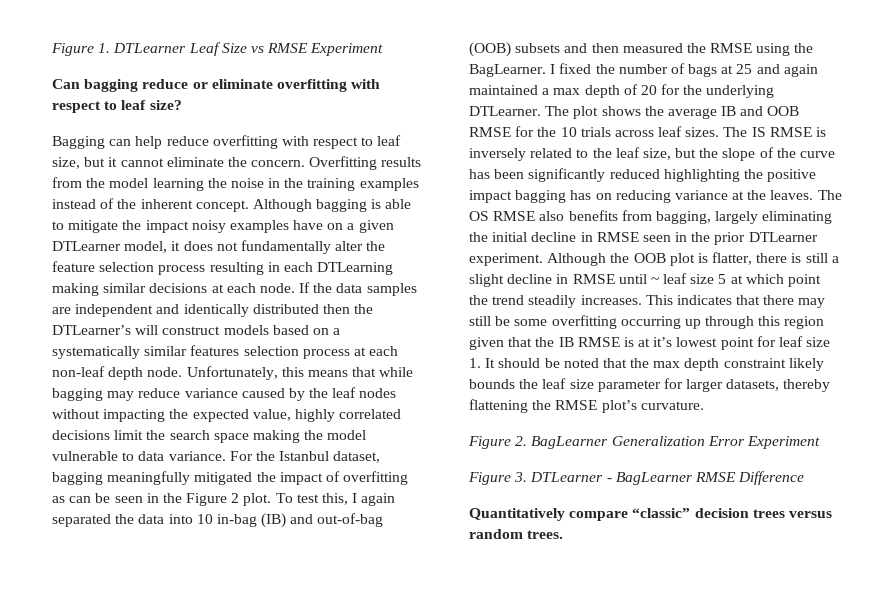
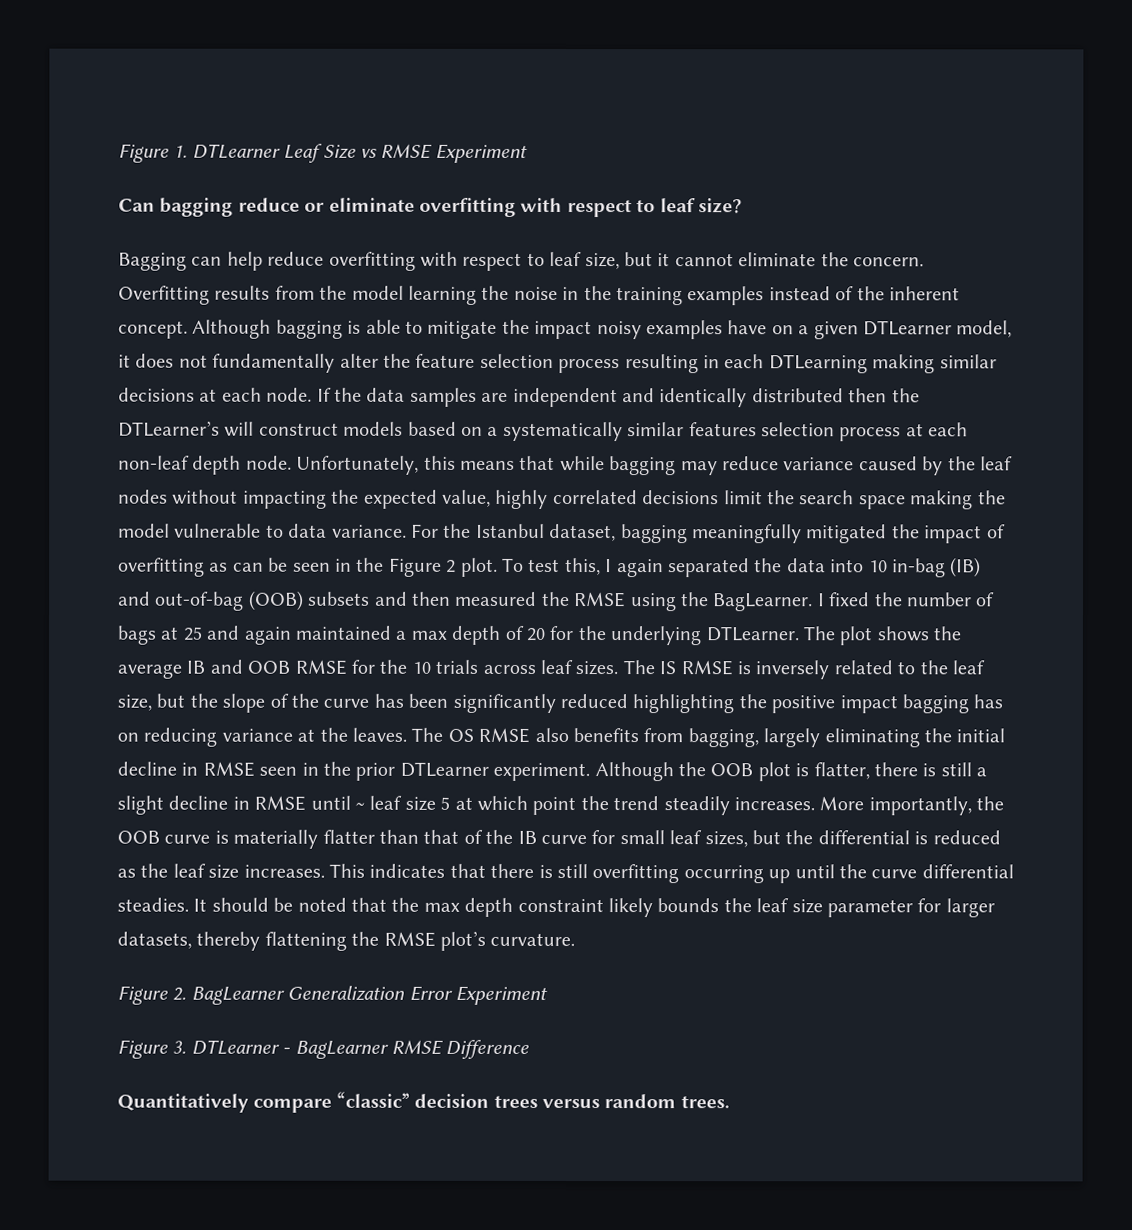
- This indicates that there may still be some overfitting occurring up through this region given that the IB RMSE is at it’s lowest point for leaf size 1. It should be noted that the max depth constraint likely bounds the leaf size parameter for larger datasets, thereby flattening the RMSE plot’s curvature.
+ More importantly, the OOB curve is materially flatter than that of the IB curve for small leaf sizes, but the differential is reduced as the leaf size increases. This indicates that there is still overfitting occurring up until the curve differential steadies. It should be noted that the max depth constraint likely bounds the leaf size parameter for larger datasets, thereby flattening the RMSE plot’s curvature.

